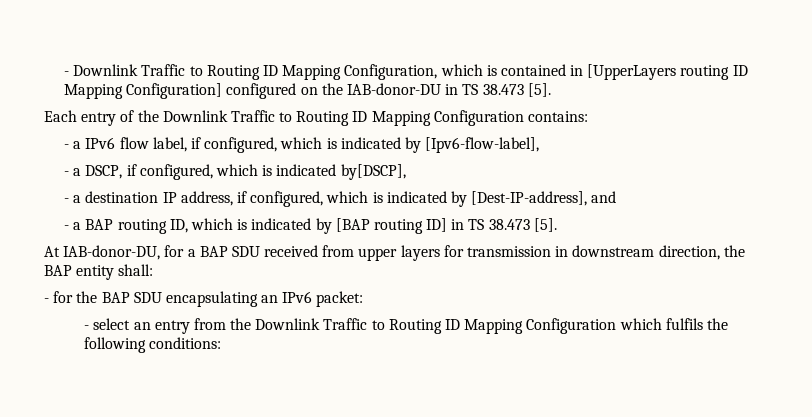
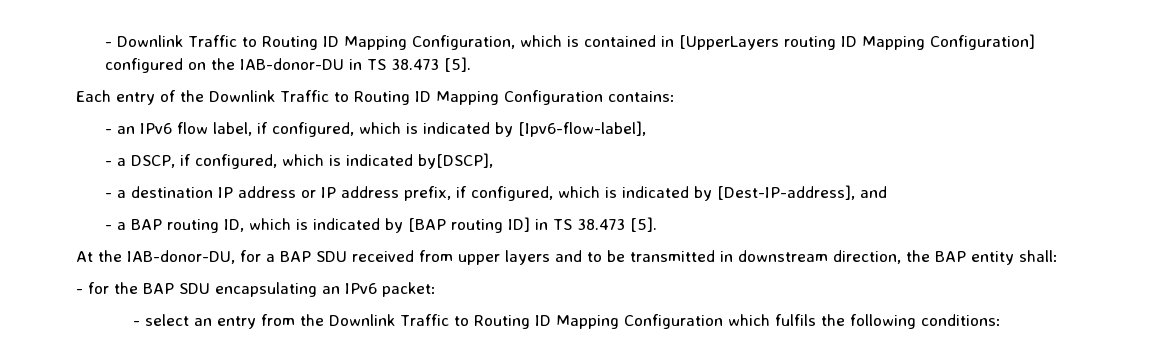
- - a IPv6 flow label, if configured, which is indicated by [Ipv6-flow-label],
+ - an IPv6 flow label, if configured, which is indicated by [Ipv6-flow-label],
- - a destination IP address, if configured, which is indicated by [Dest-IP-address], and
+ - a destination IP address or IP address prefix, if configured, which is indicated by [Dest-IP-address], and
- At IAB-donor-DU, for a BAP SDU received from upper layers for transmission in downstream direction, the BAP entity shall:
+ At the IAB-donor-DU, for a BAP SDU received from upper layers and to be transmitted in downstream direction, the BAP entity shall:

